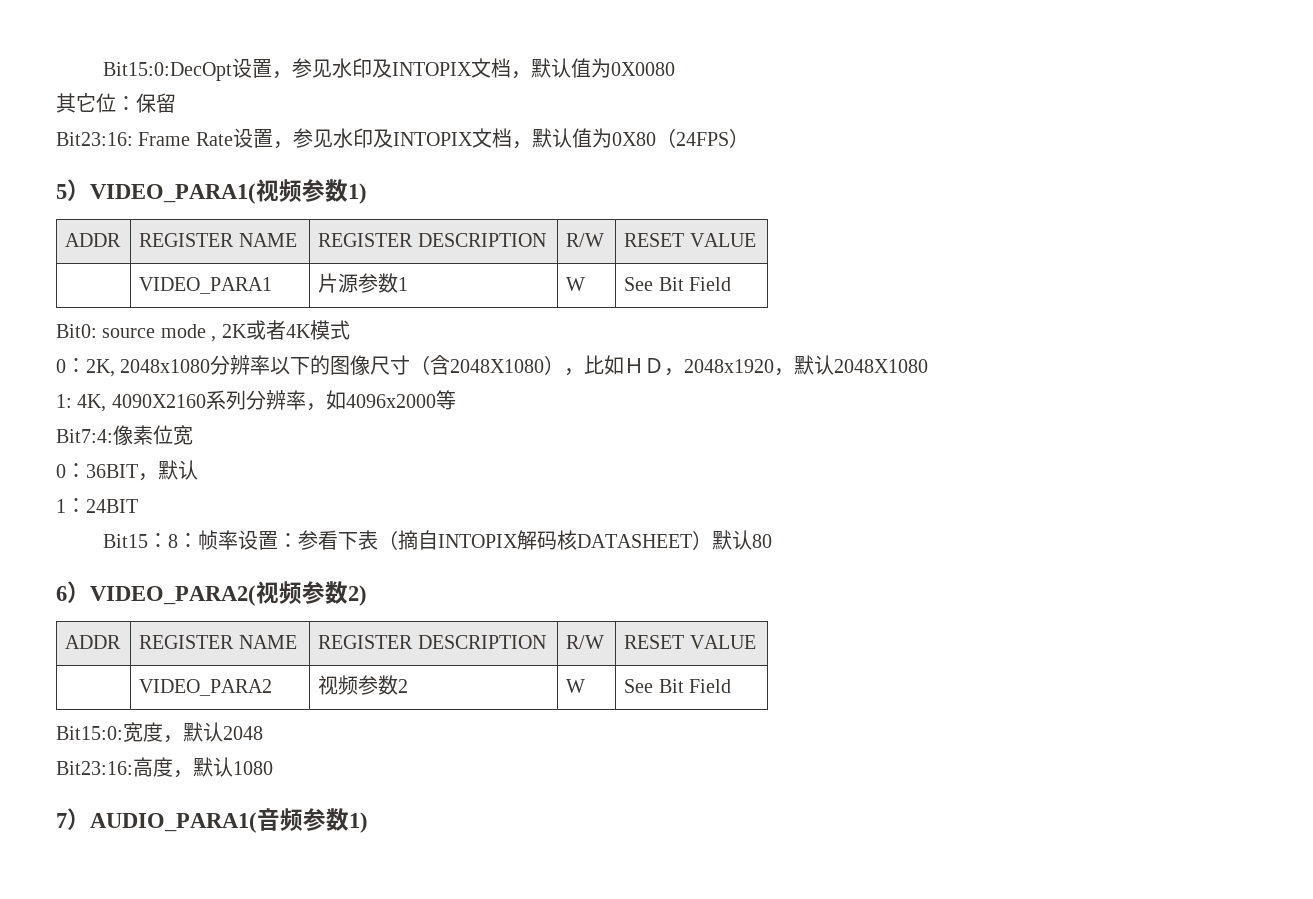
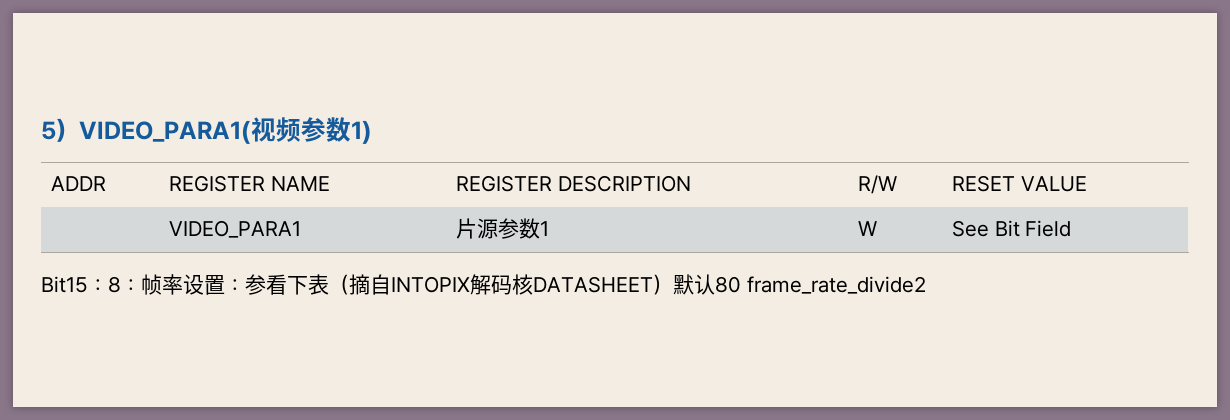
- Bit15:0:DecOpt设置，参见水印及INTOPIX文档，默认值为0X0080
- 其它位：保留
- Bit23:16: Frame Rate设置，参见水印及INTOPIX文档，默认值为0X80（24FPS）
- Bit0: source mode , 2K或者4K模式
- 0：2K, 2048x1080分辨率以下的图像尺寸（含2048X1080），比如ＨＤ，2048x1920，默认2048X1080
- 1: 4K, 4090X2160系列分辨率，如4096x2000等
- Bit7:4:像素位宽
- 0：36BIT，默认
- 1：24BIT
- Bit15：8：帧率设置：参看下表（摘自INTOPIX解码核DATASHEET）默认80
- 6）VIDEO_PARA2(视频参数2)
- ADDR | REGISTER NAME | REGISTER DESCRIPTION | R/W | RESET VALUE
- | VIDEO_PARA2 | 视频参数2 | W | See Bit Field
- Bit15:0:宽度，默认2048
- Bit23:16:高度，默认1080
- 7）AUDIO_PARA1(音频参数1)
+ Bit15：8：帧率设置：参看下表（摘自INTOPIX解码核DATASHEET）默认80 frame_rate_divide2

